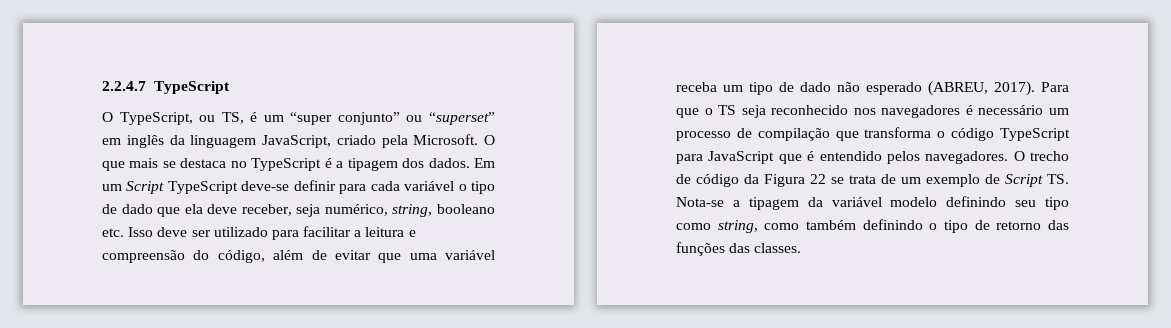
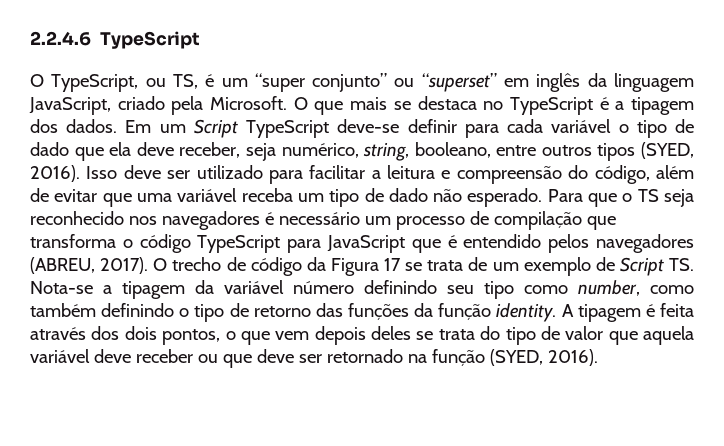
- 2.2.4.7 TypeScript
+ 2.2.4.6 TypeScript
- Em um Script TypeScript deve-se definir para cada variável o tipo de dado que ela deve receber, seja numérico, string, booleano etc. Isso deve ser utilizado para facilitar a leitura e compreensão do código, além de evitar que uma variável receba um tipo de dado não esperado (ABREU, 2017).
+ Em um Script TypeScript deve-se definir para cada variável o tipo de dado que ela deve receber, seja numérico, string, booleano, entre outros tipos (SYED, 2016). Isso deve ser utilizado para facilitar a leitura e compreensão do código, além de evitar que uma variável receba um tipo de dado não esperado.
- Para que o TS seja reconhecido nos navegadores é necessário um processo de compilação que transforma o código TypeScript para JavaScript que é entendido pelos navegadores.
+ Para que o TS seja reconhecido nos navegadores é necessário um processo de compilação que transforma o código TypeScript para JavaScript que é entendido pelos navegadores (ABREU, 2017).
- O trecho de código da Figura 22 se trata de um exemplo de Script TS. Nota-se a tipagem da variável modelo definindo seu tipo como string, como também definindo o tipo de retorno das funções das classes.
+ O trecho de código da Figura 17 se trata de um exemplo de Script TS. Nota-se a tipagem da variável número definindo seu tipo como number, como também definindo o tipo de retorno das funções da função identity. A tipagem é feita através dos dois pontos, o que vem depois deles se trata do tipo de valor que aquela variável deve receber ou que deve ser retornado na função (SYED, 2016).

